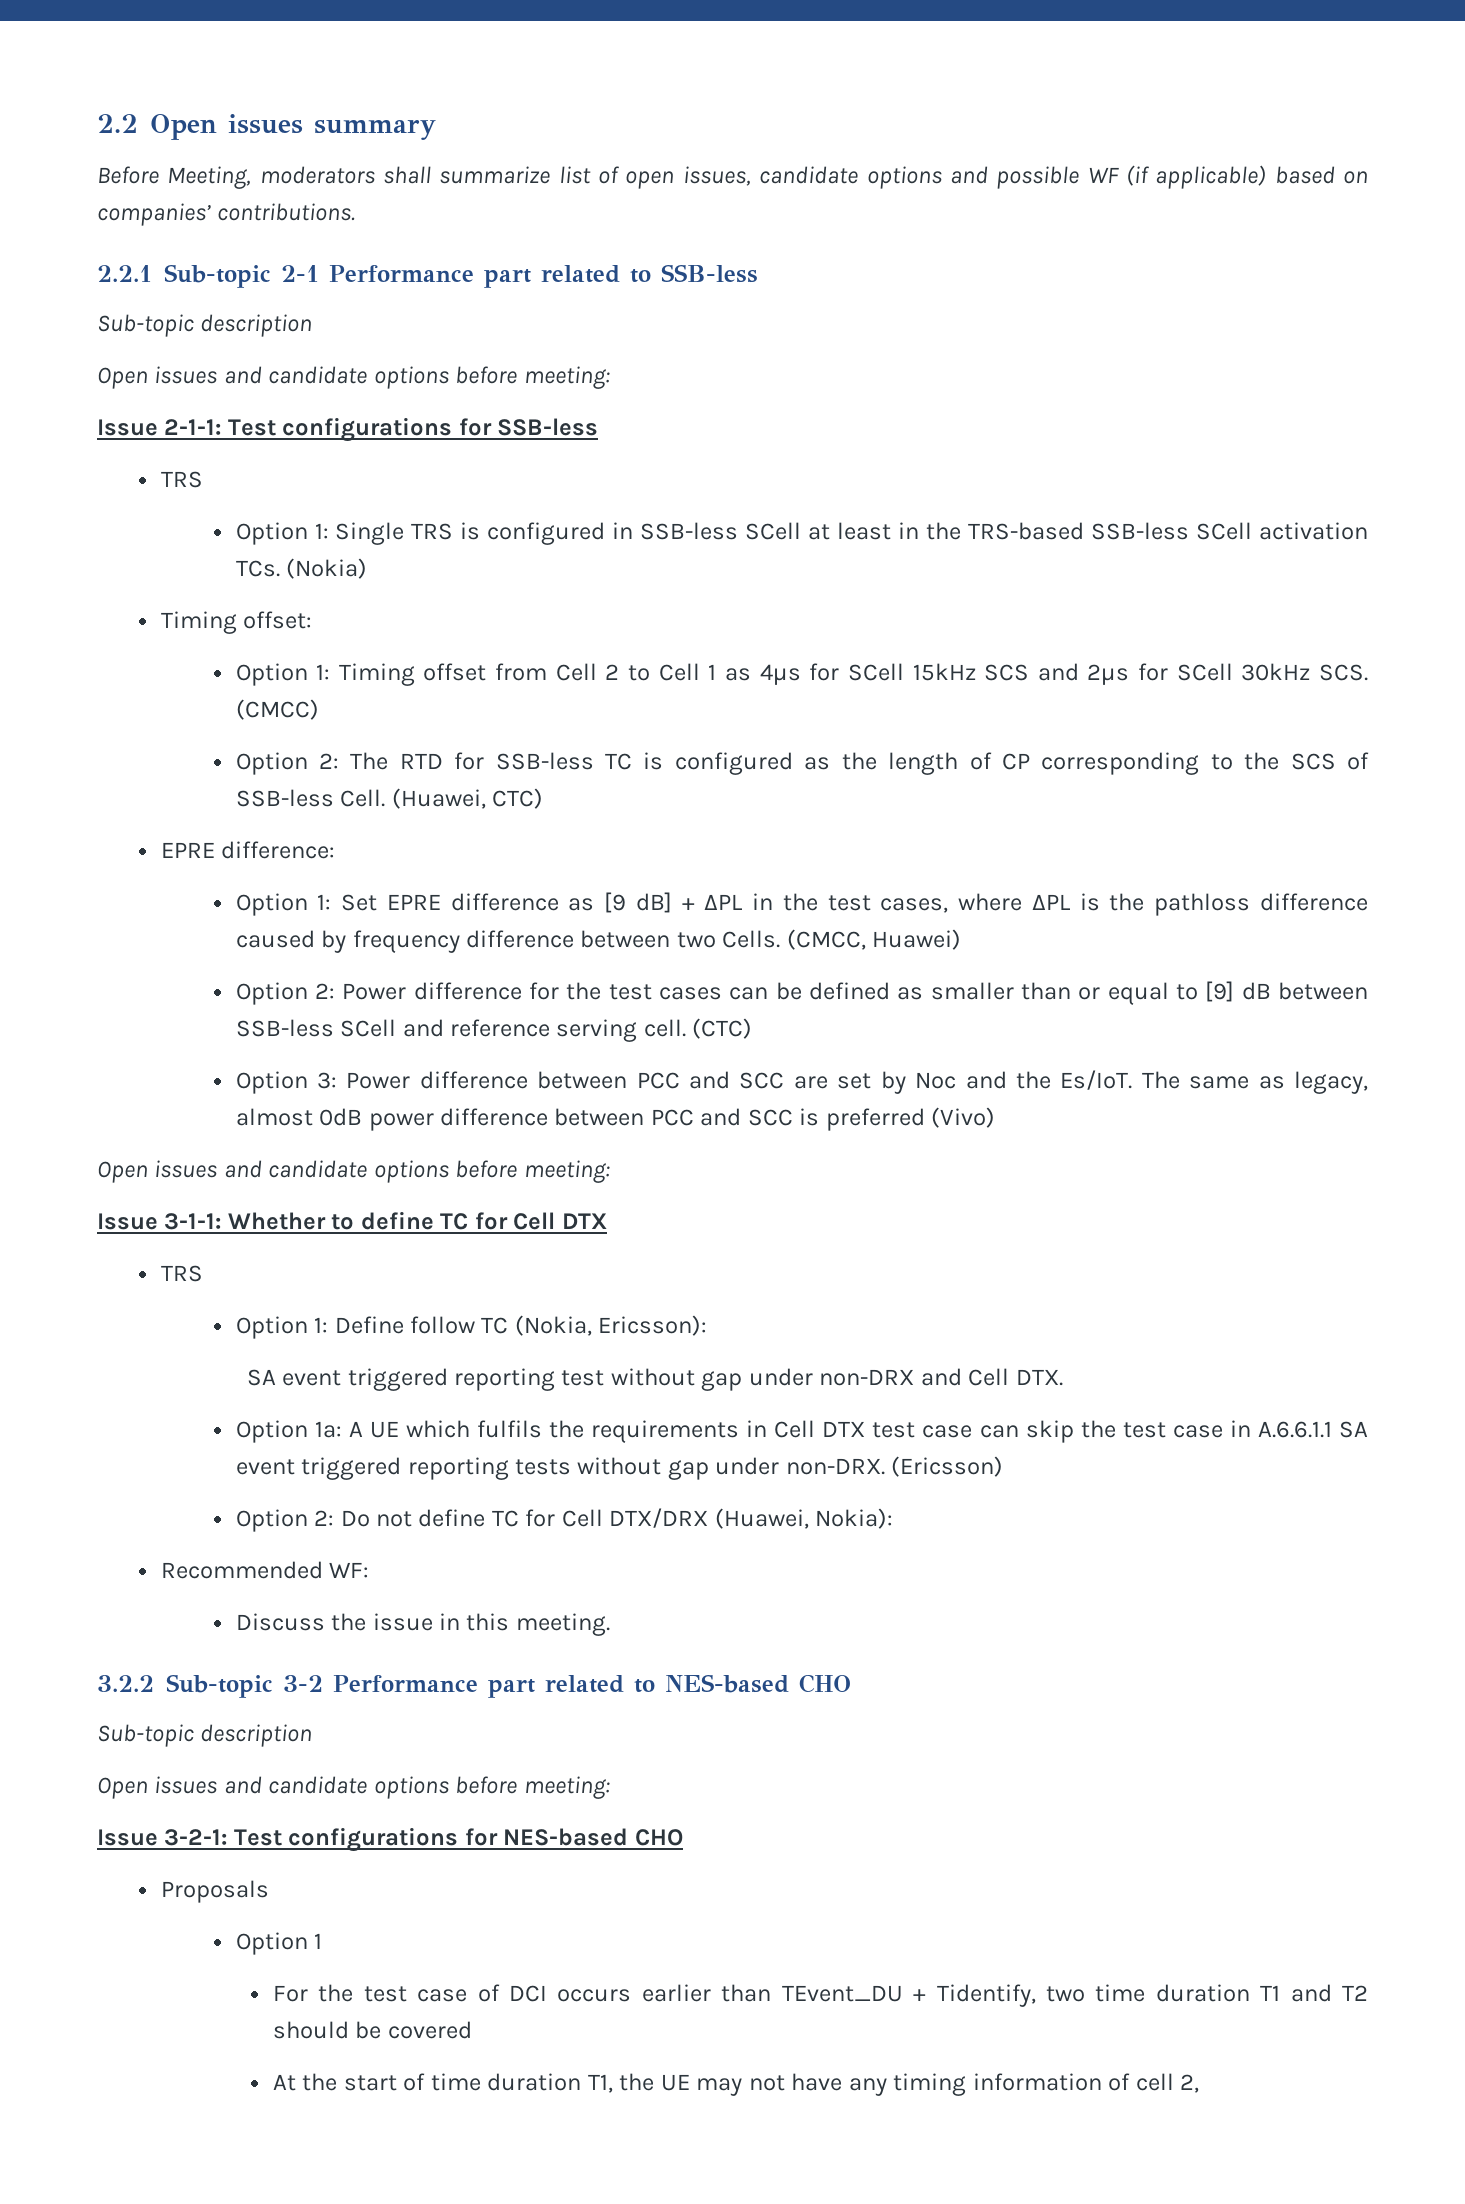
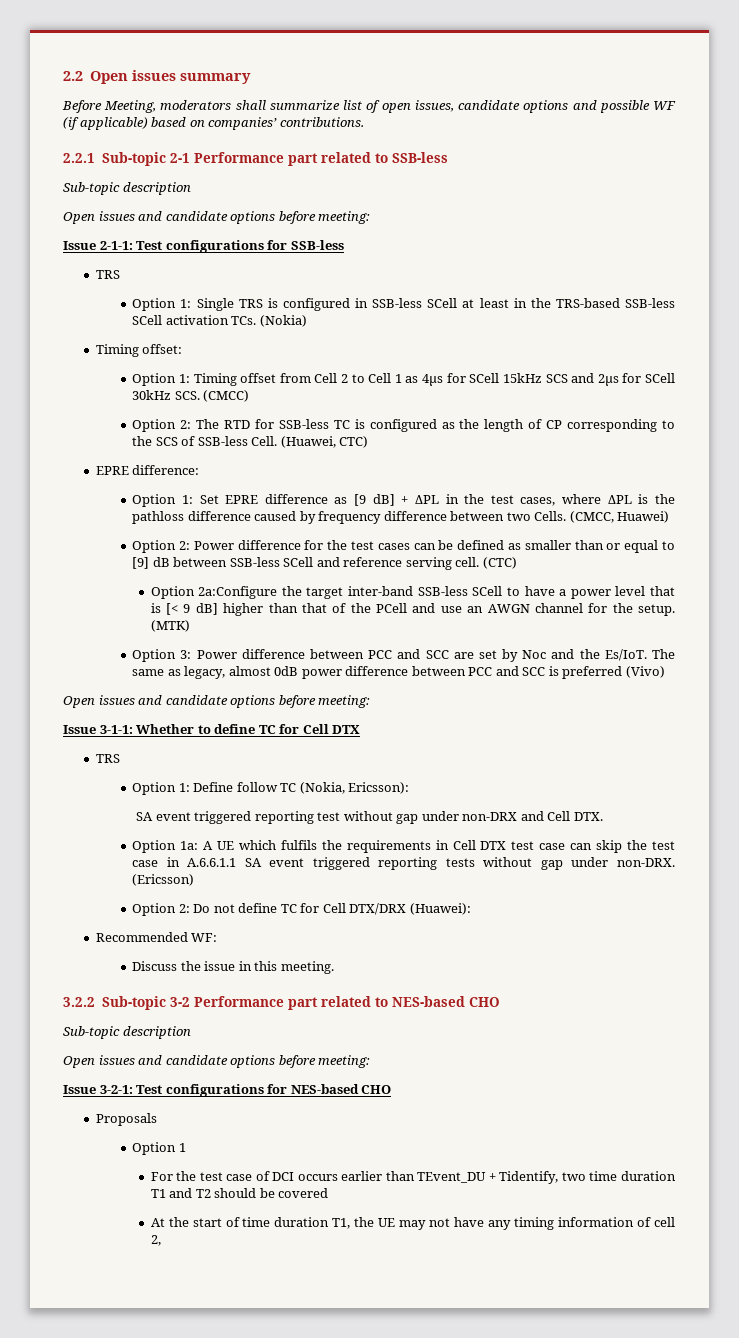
+ Option 2a:Configure the target inter-band SSB-less SCell to have a power level that is [< 9 dB] higher than that of the PCell and use an AWGN channel for the setup. (MTK)
- Option 2: Do not define TC for Cell DTX/DRX (Huawei, Nokia):
+ Option 2: Do not define TC for Cell DTX/DRX (Huawei):

